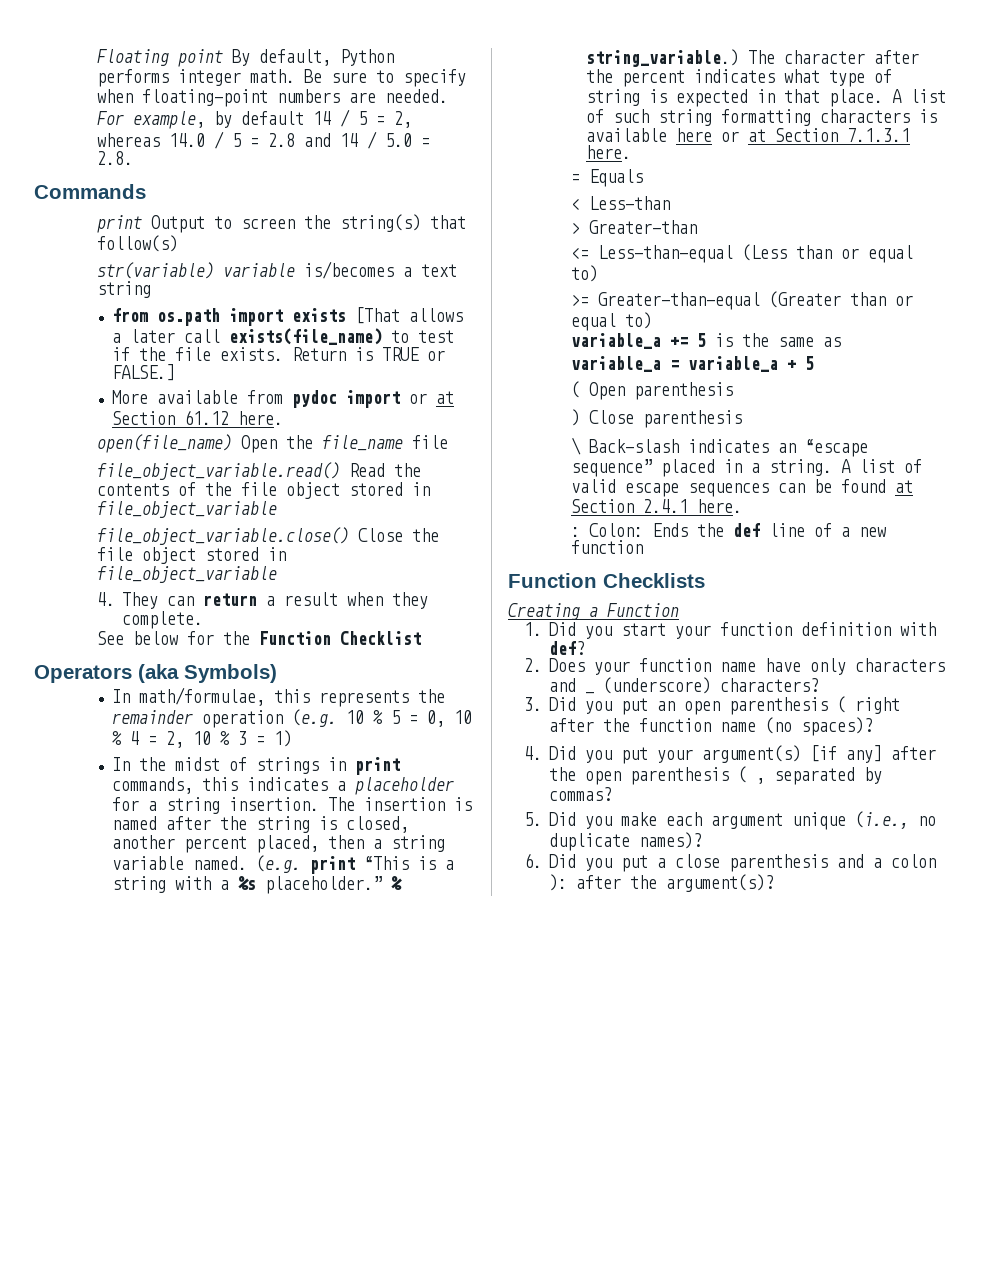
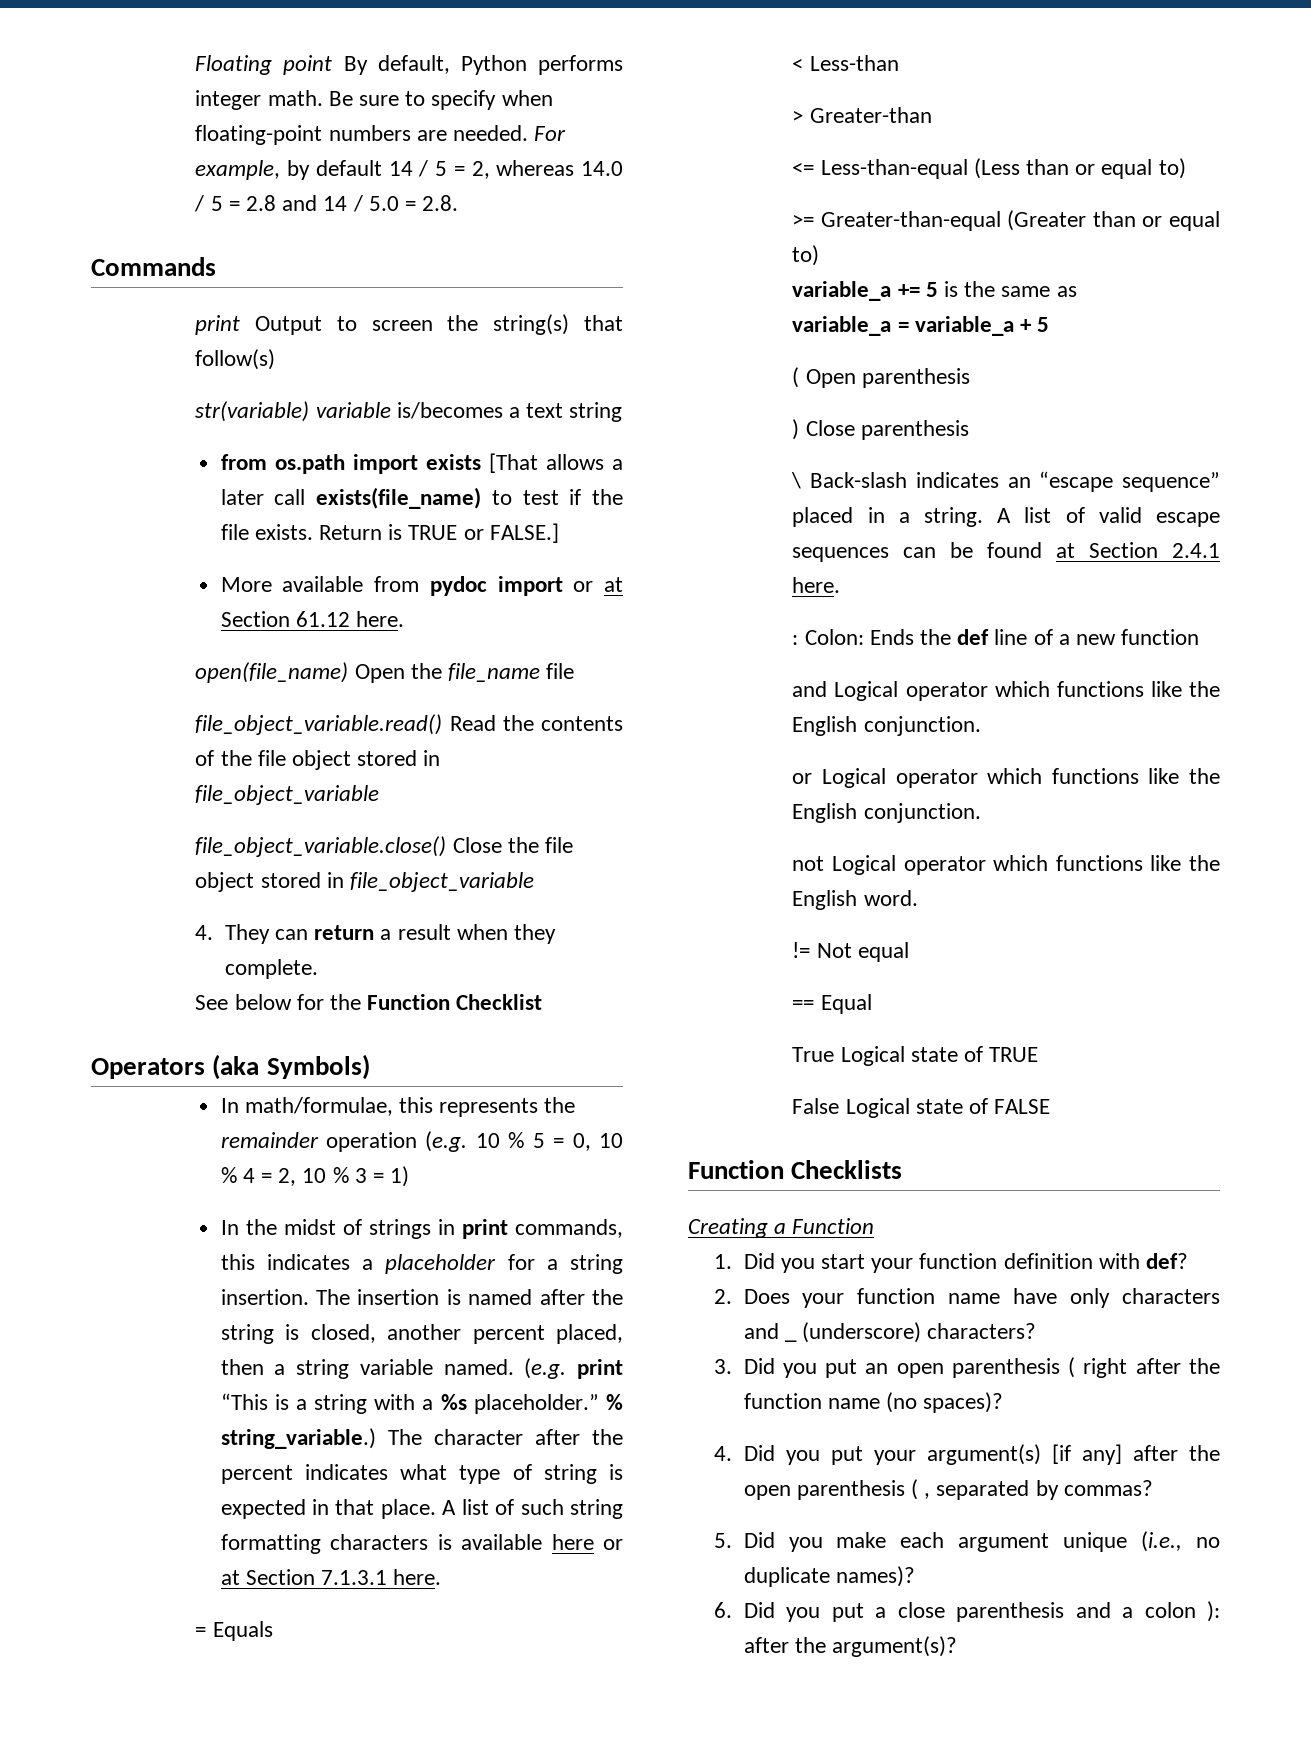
+ and Logical operator which functions like the English conjunction.
+ or Logical operator which functions like the English conjunction.
+ not Logical operator which functions like the English word.
+ != Not equal
+ == Equal
+ True Logical state of TRUE
+ False Logical state of FALSE

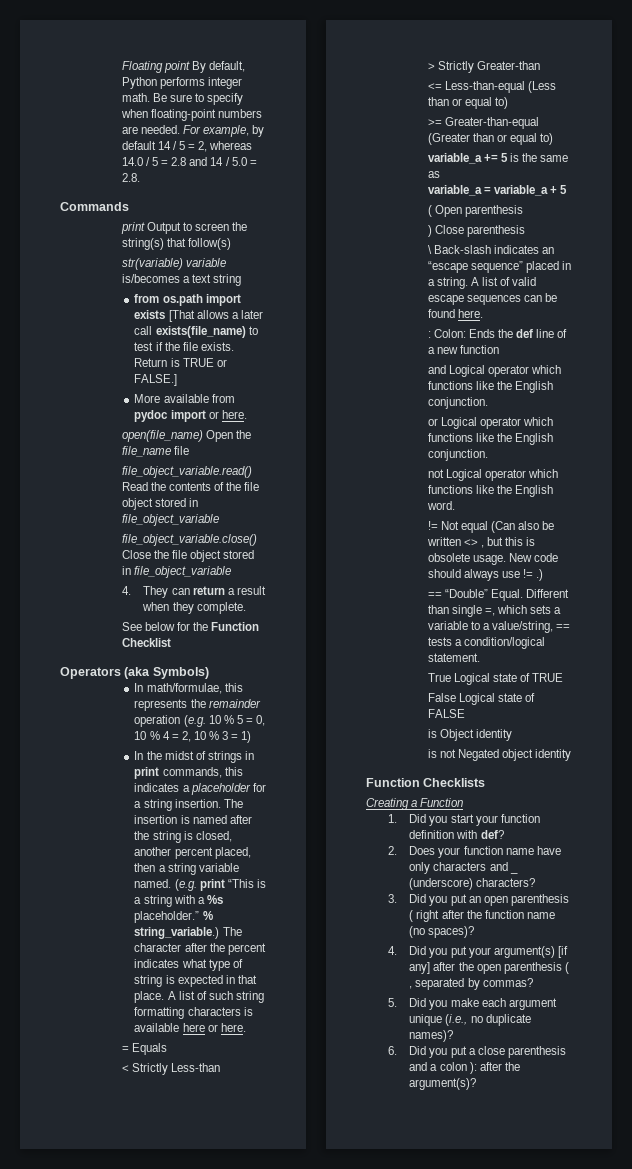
- More available from pydoc import or at Section 61.12 here.
+ More available from pydoc import or here.
- A list of such string formatting characters is available here or at Section 7.1.3.1 here.
+ A list of such string formatting characters is available here or here.
- < Less-than
+ < Strictly Less-than
- > Greater-than
+ > Strictly Greater-than
- A list of valid escape sequences can be found at Section 2.4.1 here.
+ A list of valid escape sequences can be found here.
- != Not equal
- == Equal
+ != Not equal (Can also be written <> , but this is obsolete usage. New code should always use != .)
+ == “Double” Equal. Different than single =, which sets a variable to a value/string, == tests a condition/logical statement.
+ is Object identity
+ is not Negated object identity

